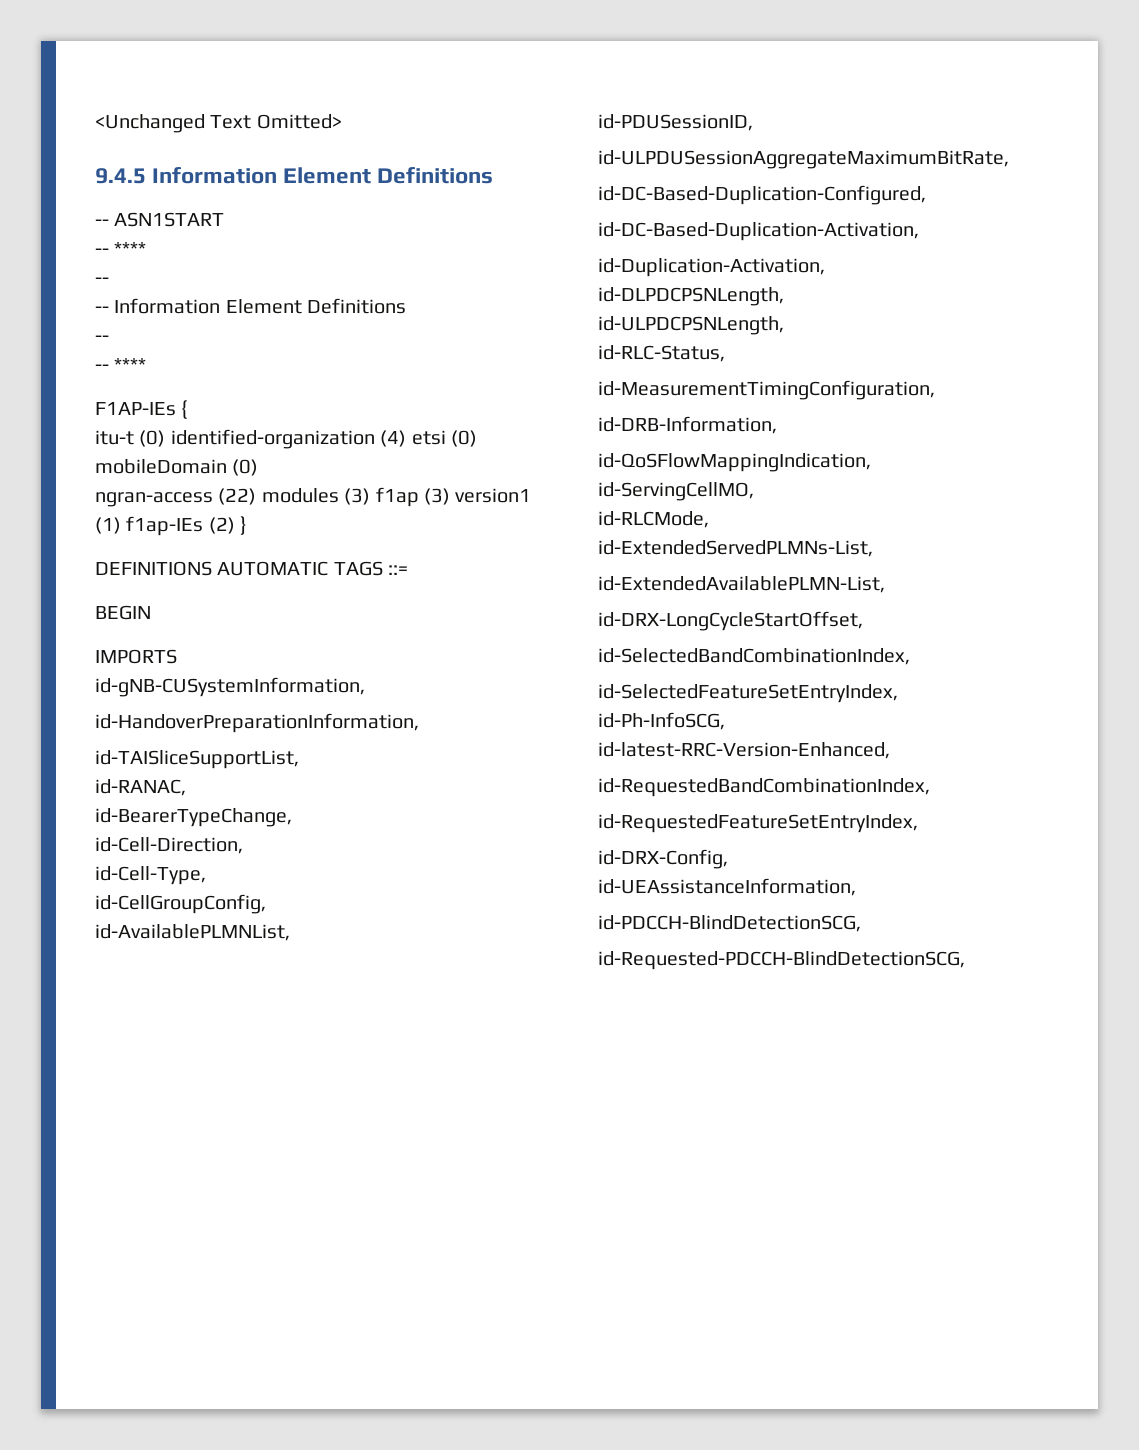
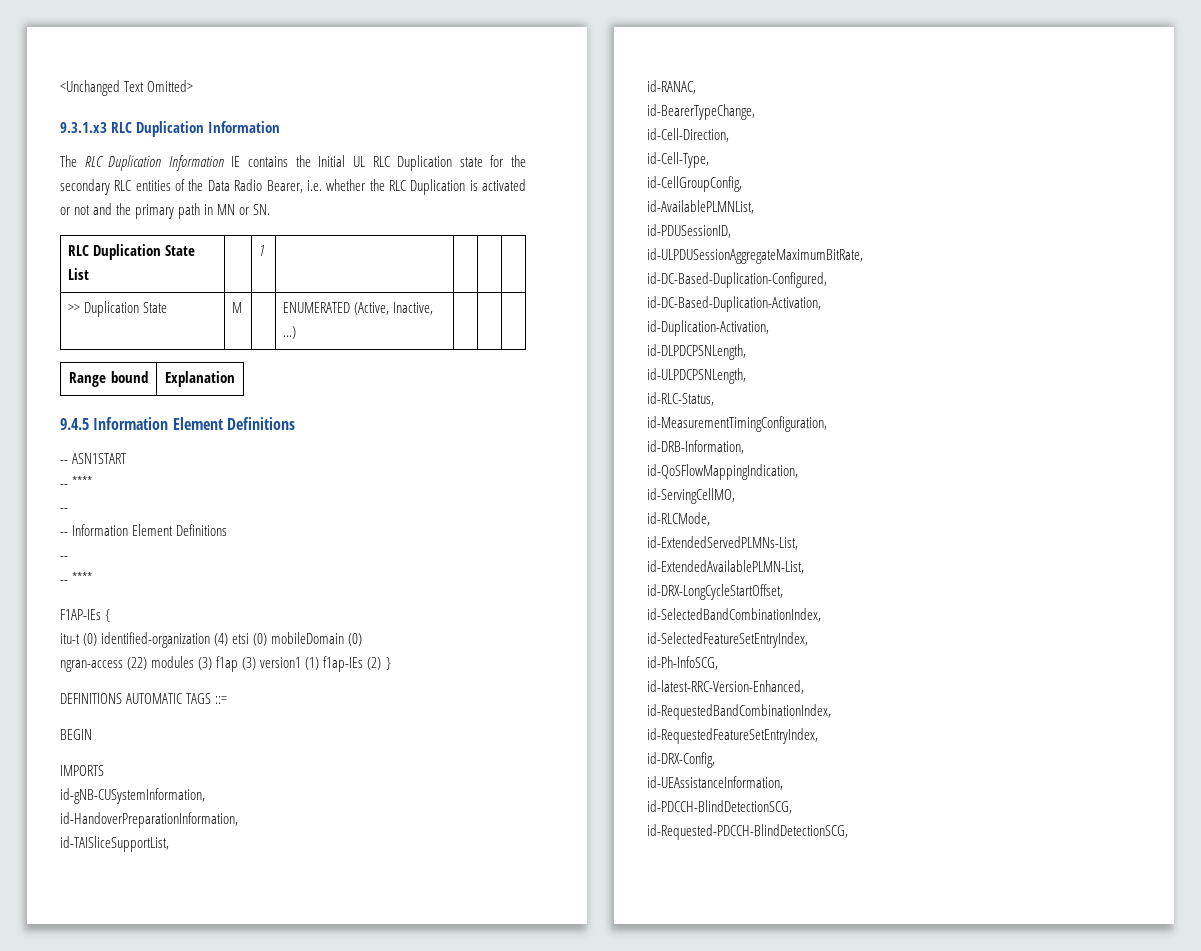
+ 9.3.1.x3 RLC Duplication Information
+ The RLC Duplication Information IE contains the Initial UL RLC Duplication state for the secondary RLC entities of the Data Radio Bearer, i.e. whether the RLC Duplication is activated or not and the primary path in MN or SN.
+ RLC Duplication State List | | 1 | | | |
+ >> Duplication State | M | | ENUMERATED (Active, Inactive, ...) | | |
+ Range bound | Explanation

